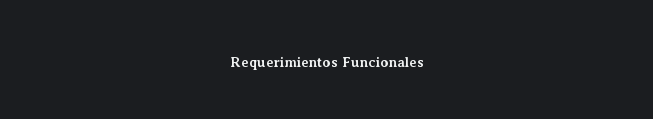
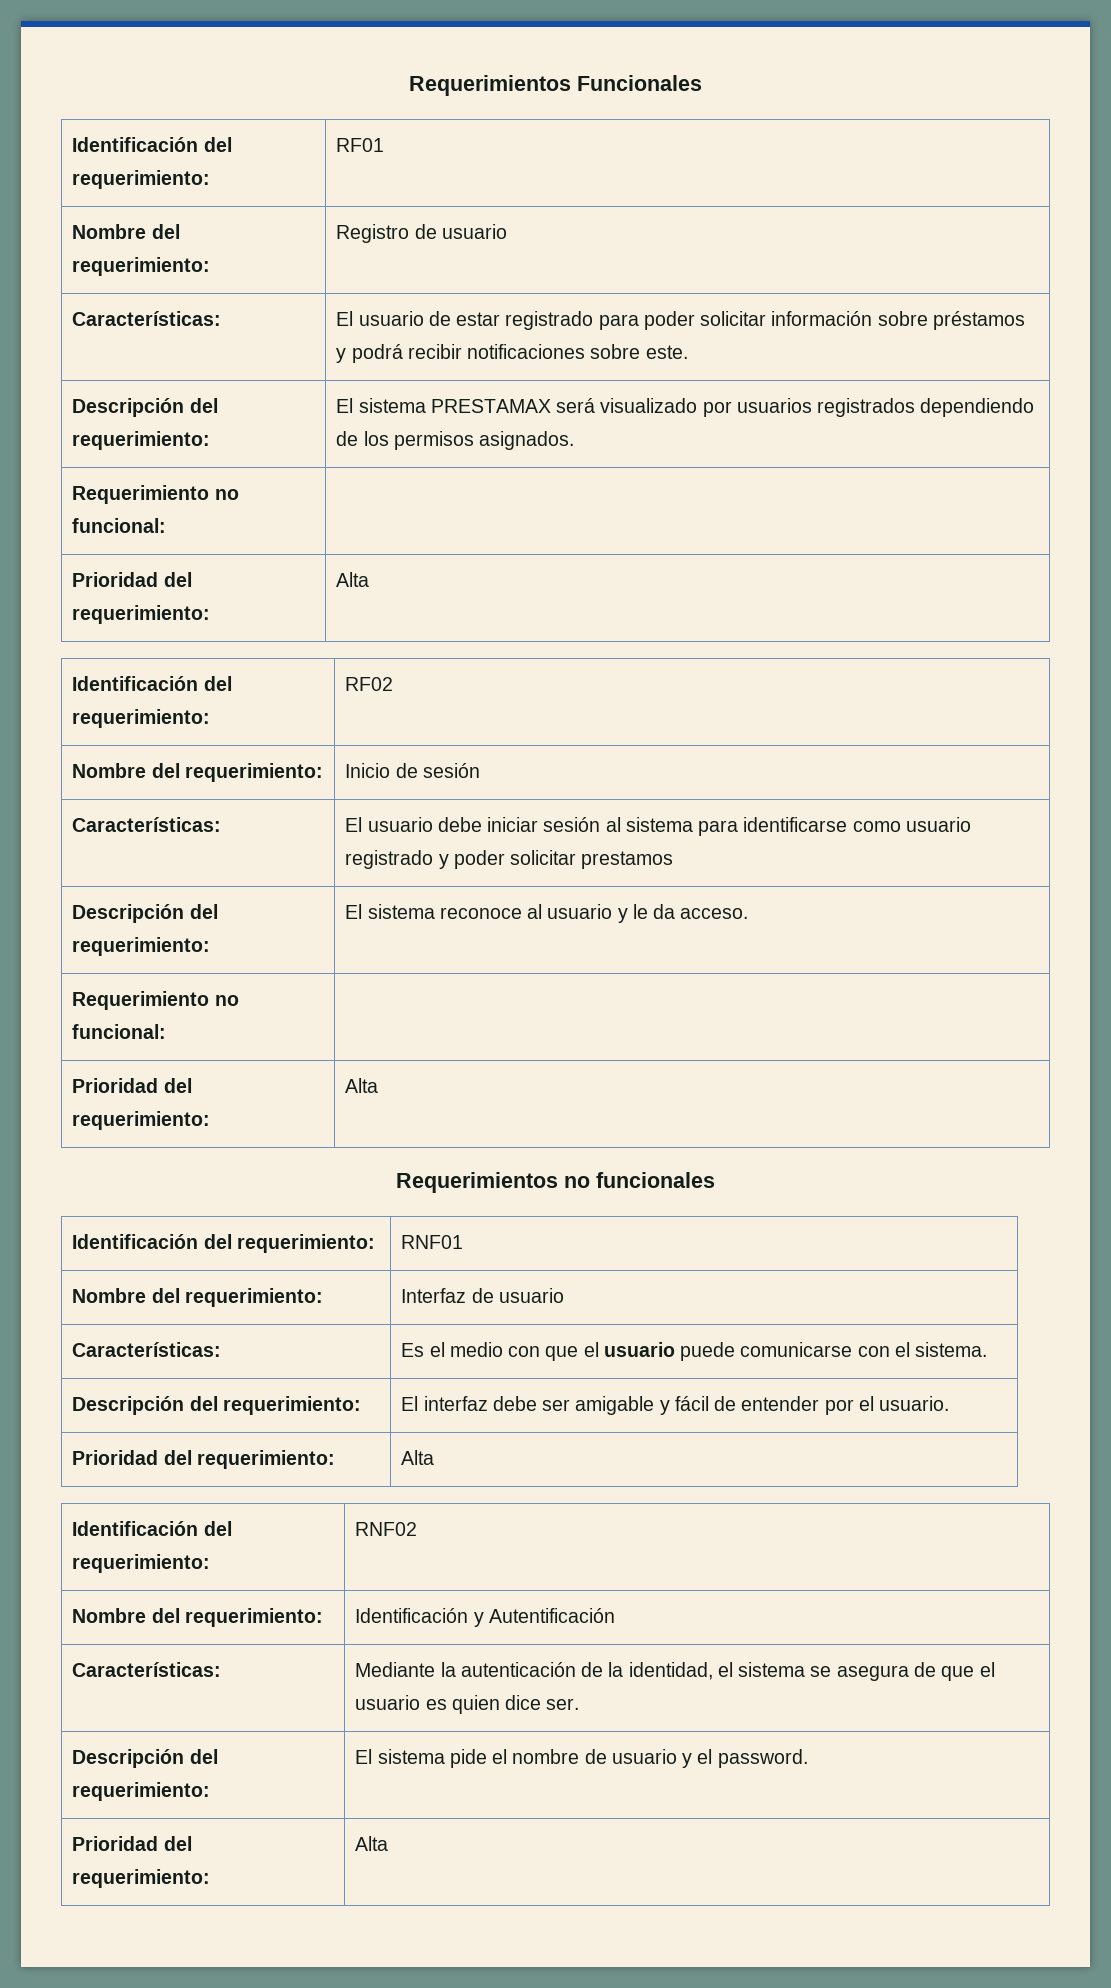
+ Identificación del requerimiento: | RF01
+ Nombre del requerimiento: | Registro de usuario
+ Características: | El usuario de estar registrado para poder solicitar información sobre préstamos y podrá recibir notificaciones sobre este.
+ Descripción del requerimiento: | El sistema PRESTAMAX será visualizado por usuarios registrados dependiendo de los permisos asignados.
+ Requerimiento no funcional: |
+ Prioridad del requerimiento: | Alta
+ Identificación del requerimiento: | RF02
+ Nombre del requerimiento: | Inicio de sesión
+ Características: | El usuario debe iniciar sesión al sistema para identificarse como usuario registrado y poder solicitar prestamos
+ Descripción del requerimiento: | El sistema reconoce al usuario y le da acceso.
+ Requerimiento no funcional: |
+ Prioridad del requerimiento: | Alta
+ Requerimientos no funcionales
+ Identificación del requerimiento: | RNF01
+ Nombre del requerimiento: | Interfaz de usuario
+ Características: | Es el medio con que el usuario puede comunicarse con el sistema.
+ Descripción del requerimiento: | El interfaz debe ser amigable y fácil de entender por el usuario.
+ Prioridad del requerimiento: | Alta
+ Identificación del requerimiento: | RNF02
+ Nombre del requerimiento: | Identificación y Autentificación
+ Características: | Mediante la autenticación de la identidad, el sistema se asegura de que el usuario es quien dice ser.
+ Descripción del requerimiento: | El sistema pide el nombre de usuario y el password.
+ Prioridad del requerimiento: | Alta

